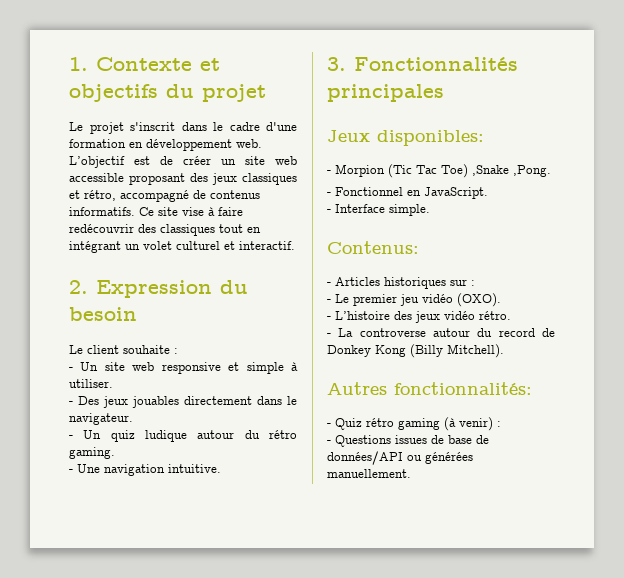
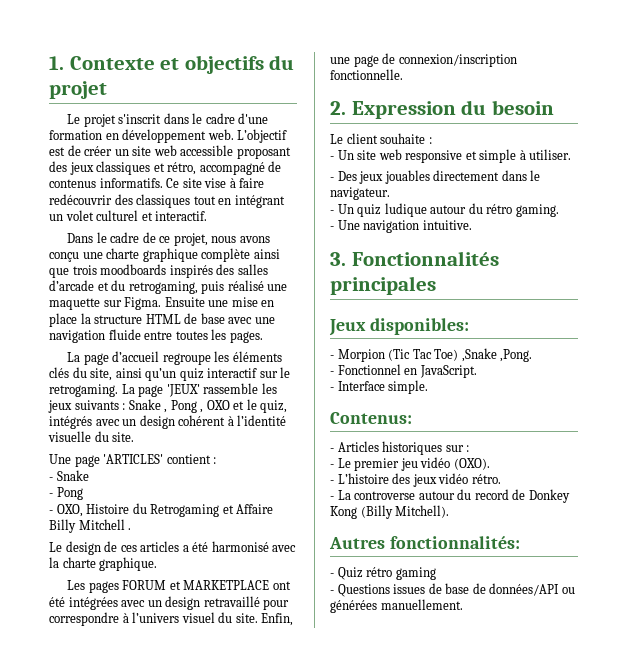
+ Dans le cadre de ce projet, nous avons conçu une charte graphique complète ainsi que trois moodboards inspirés des salles d’arcade et du retrogaming, puis réalisé une maquette sur Figma. Ensuite une mise en place la structure HTML de base avec une navigation fluide entre toutes les pages.
+ La page d’accueil regroupe les éléments clés du site, ainsi qu’un quiz interactif sur le retrogaming. La page 'JEUX' rassemble les jeux suivants : Snake , Pong , OXO et le quiz, intégrés avec un design cohérent à l’identité visuelle du site.
+ Une page 'ARTICLES' contient :
+ - Snake
+ - Pong
+ - OXO, Histoire du Retrogaming et Affaire Billy Mitchell .
+ Le design de ces articles a été harmonisé avec la charte graphique.
+ Les pages FORUM et MARKETPLACE ont été intégrées avec un design retravaillé pour correspondre à l’univers visuel du site. Enfin, une page de connexion/inscription fonctionnelle.
- - Quiz rétro gaming (à venir) :
+ - Quiz rétro gaming

